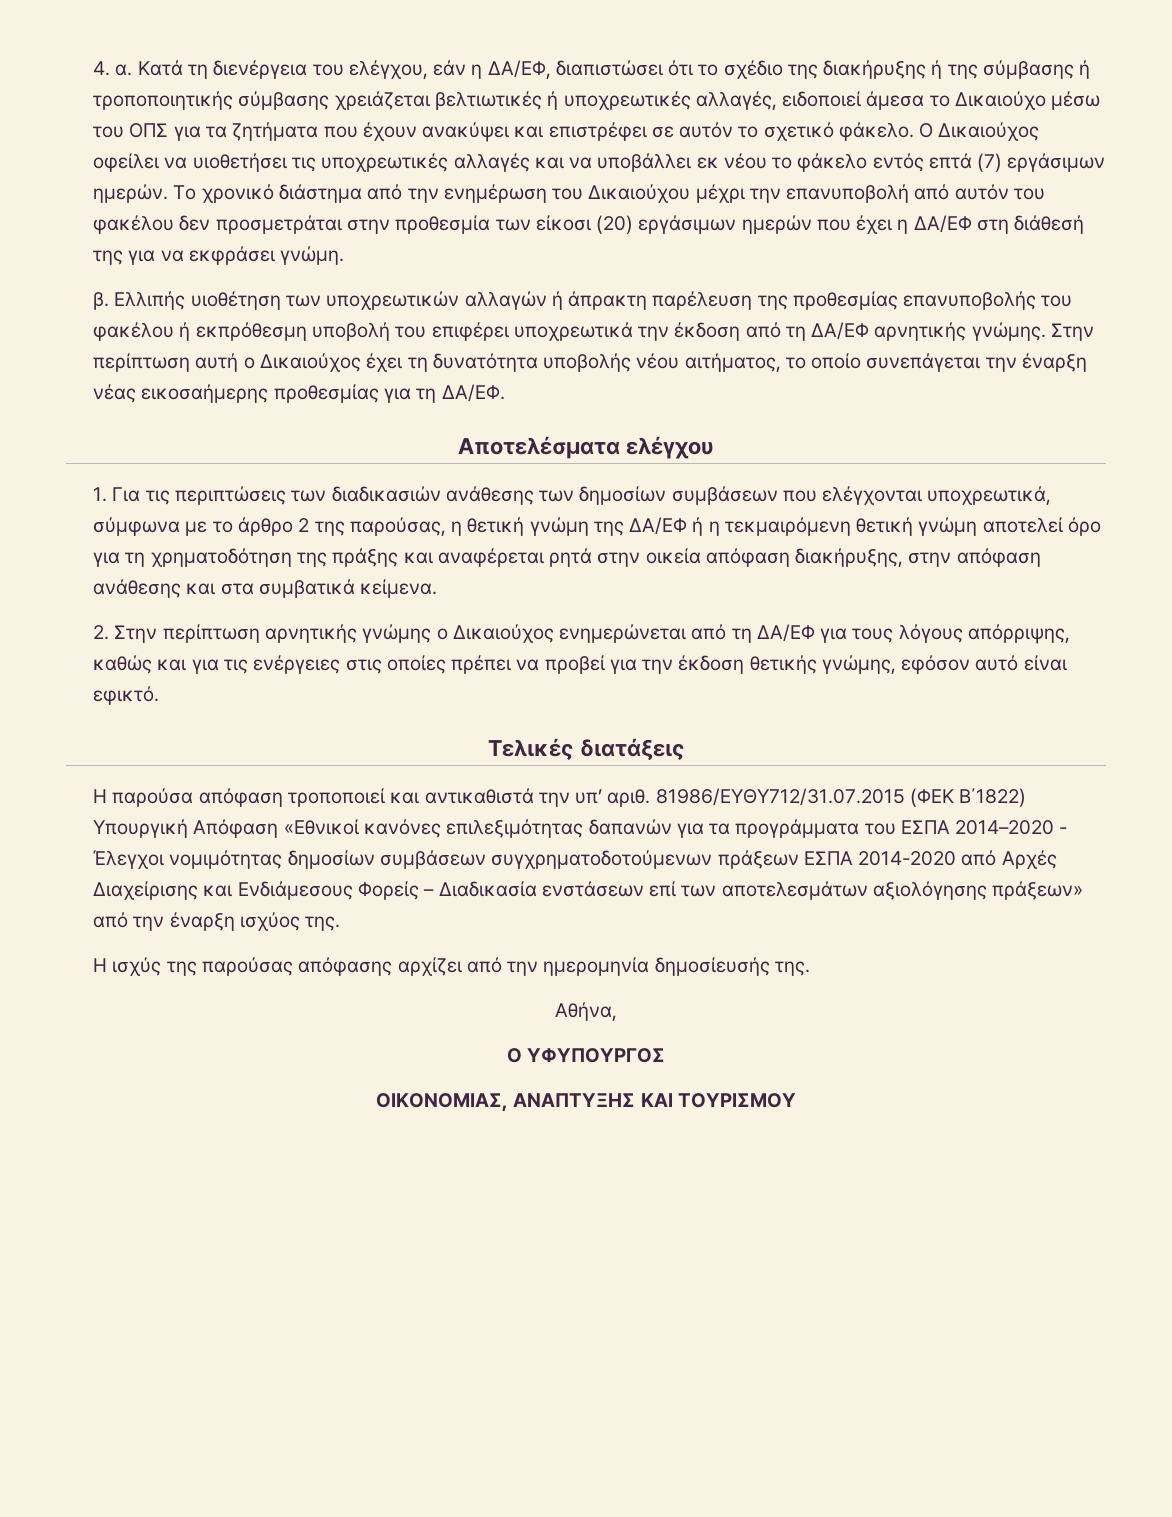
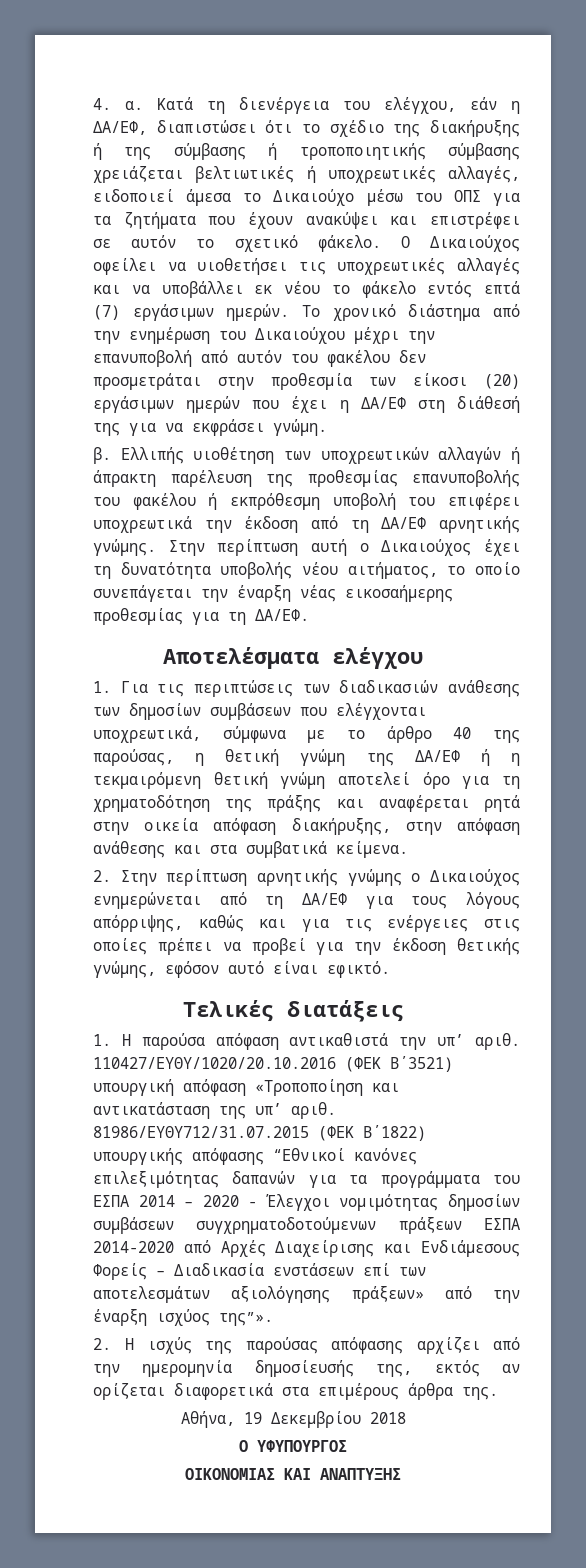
- 1. Για τις περιπτώσεις των διαδικασιών ανάθεσης των δημοσίων συμβάσεων που ελέγχονται υποχρεωτικά, σύμφωνα με το άρθρο 2 της παρούσας, η θετική γνώμη της ΔΑ/ΕΦ ή η τεκμαιρόμενη θετική γνώμη αποτελεί όρο για τη χρηματοδότηση της πράξης και αναφέρεται ρητά στην οικεία απόφαση διακήρυξης, στην απόφαση ανάθεσης και στα συμβατικά κείμενα.
+ 1. Για τις περιπτώσεις των διαδικασιών ανάθεσης των δημοσίων συμβάσεων που ελέγχονται υποχρεωτικά, σύμφωνα με το άρθρο 40 της παρούσας, η θετική γνώμη της ΔΑ/ΕΦ ή η τεκμαιρόμενη θετική γνώμη αποτελεί όρο για τη χρηματοδότηση της πράξης και αναφέρεται ρητά στην οικεία απόφαση διακήρυξης, στην απόφαση ανάθεσης και στα συμβατικά κείμενα.
- Η παρούσα απόφαση τροποποιεί και αντικαθιστά την υπ’ αριθ.
+ 1. Η παρούσα απόφαση αντικαθιστά την υπ’ αριθ.
- 81986/ΕΥΘΥ712/31.07.2015 (ΦΕΚ Β΄1822) Υπουργική Απόφαση «Εθνικοί κανόνες επιλεξιμότητας δαπανών για τα προγράμματα του ΕΣΠΑ 2014–2020 - Έλεγχοι νομιμότητας δημοσίων συμβάσεων συγχρηματοδοτούμενων πράξεων ΕΣΠΑ 2014-2020 από Αρχές Διαχείρισης και Ενδιάμεσους Φορείς – Διαδικασία ενστάσεων επί των αποτελεσμάτων αξιολόγησης πράξεων» από την έναρξη ισχύος της.
- Η ισχύς της παρούσας απόφασης αρχίζει από την ημερομηνία δημοσίευσής της.
+ 110427/EΥΘΥ/1020/20.10.2016 (ΦΕΚ Β΄3521) υπουργική απόφαση «Τροποποίηση και αντικατάσταση της υπ’ αριθ. 81986/ΕΥΘΥ712/31.07.2015 (ΦΕΚ Β΄1822) υπουργικής απόφασης “Εθνικοί κανόνες επιλεξιμότητας δαπανών για τα προγράμματα του ΕΣΠΑ 2014 – 2020 - Έλεγχοι νομιμότητας δημοσίων συμβάσεων συγχρηματοδοτούμενων πράξεων ΕΣΠΑ 2014-2020 από Αρχές Διαχείρισης και Ενδιάμεσους Φορείς – Διαδικασία ενστάσεων επί των αποτελεσμάτων αξιολόγησης πράξεων» από την έναρξη ισχύος της”».
+ 2. Η ισχύς της παρούσας απόφασης αρχίζει από την ημερομηνία δημοσίευσής της, εκτός αν ορίζεται διαφορετικά στα επιμέρους άρθρα της.
- Αθήνα,
+ Αθήνα, 19 Δεκεμβρίου 2018
- ΟΙΚΟΝΟΜΙΑΣ, ΑΝΑΠΤΥΞΗΣ ΚΑΙ ΤΟΥΡΙΣΜΟΥ
+ ΟΙΚΟΝΟΜΙΑΣ ΚΑΙ ΑΝΑΠΤΥΞΗΣ

